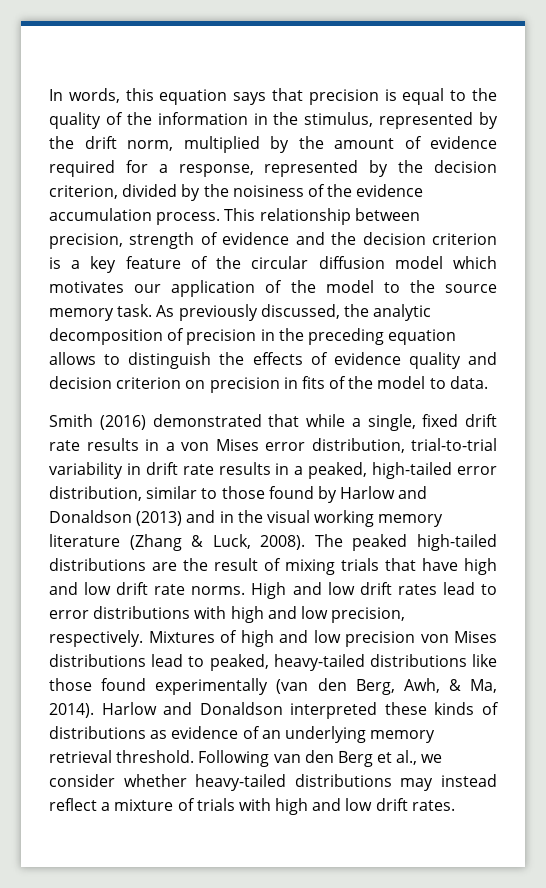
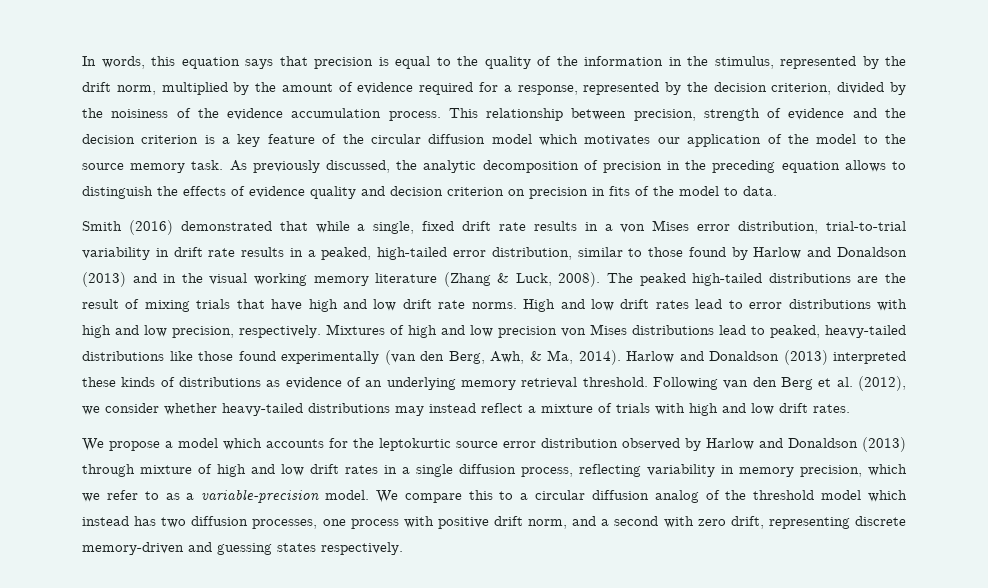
- Harlow and Donaldson interpreted these kinds of distributions as evidence of an underlying memory retrieval threshold.
+ Harlow and Donaldson (2013) interpreted these kinds of distributions as evidence of an underlying memory retrieval threshold.
- Following van den Berg et al., we consider whether heavy-tailed distributions may instead reflect a mixture of trials with high and low drift rates.
+ Following van den Berg et al. (2012), we consider whether heavy-tailed distributions may instead reflect a mixture of trials with high and low drift rates.
+ We propose a model which accounts for the leptokurtic source error distribution observed by Harlow and Donaldson (2013) through mixture of high and low drift rates in a single diffusion process, reflecting variability in memory precision, which we refer to as a variable-precision model. We compare this to a circular diffusion analog of the threshold model which instead has two diffusion processes, one process with positive drift norm, and a second with zero drift, representing discrete memory-driven and guessing states respectively.

